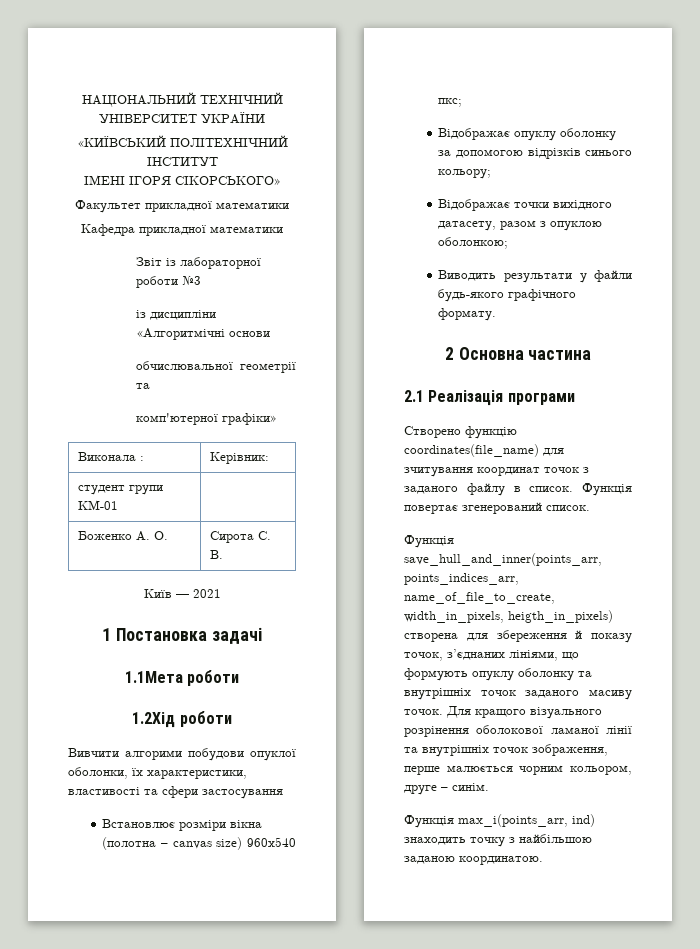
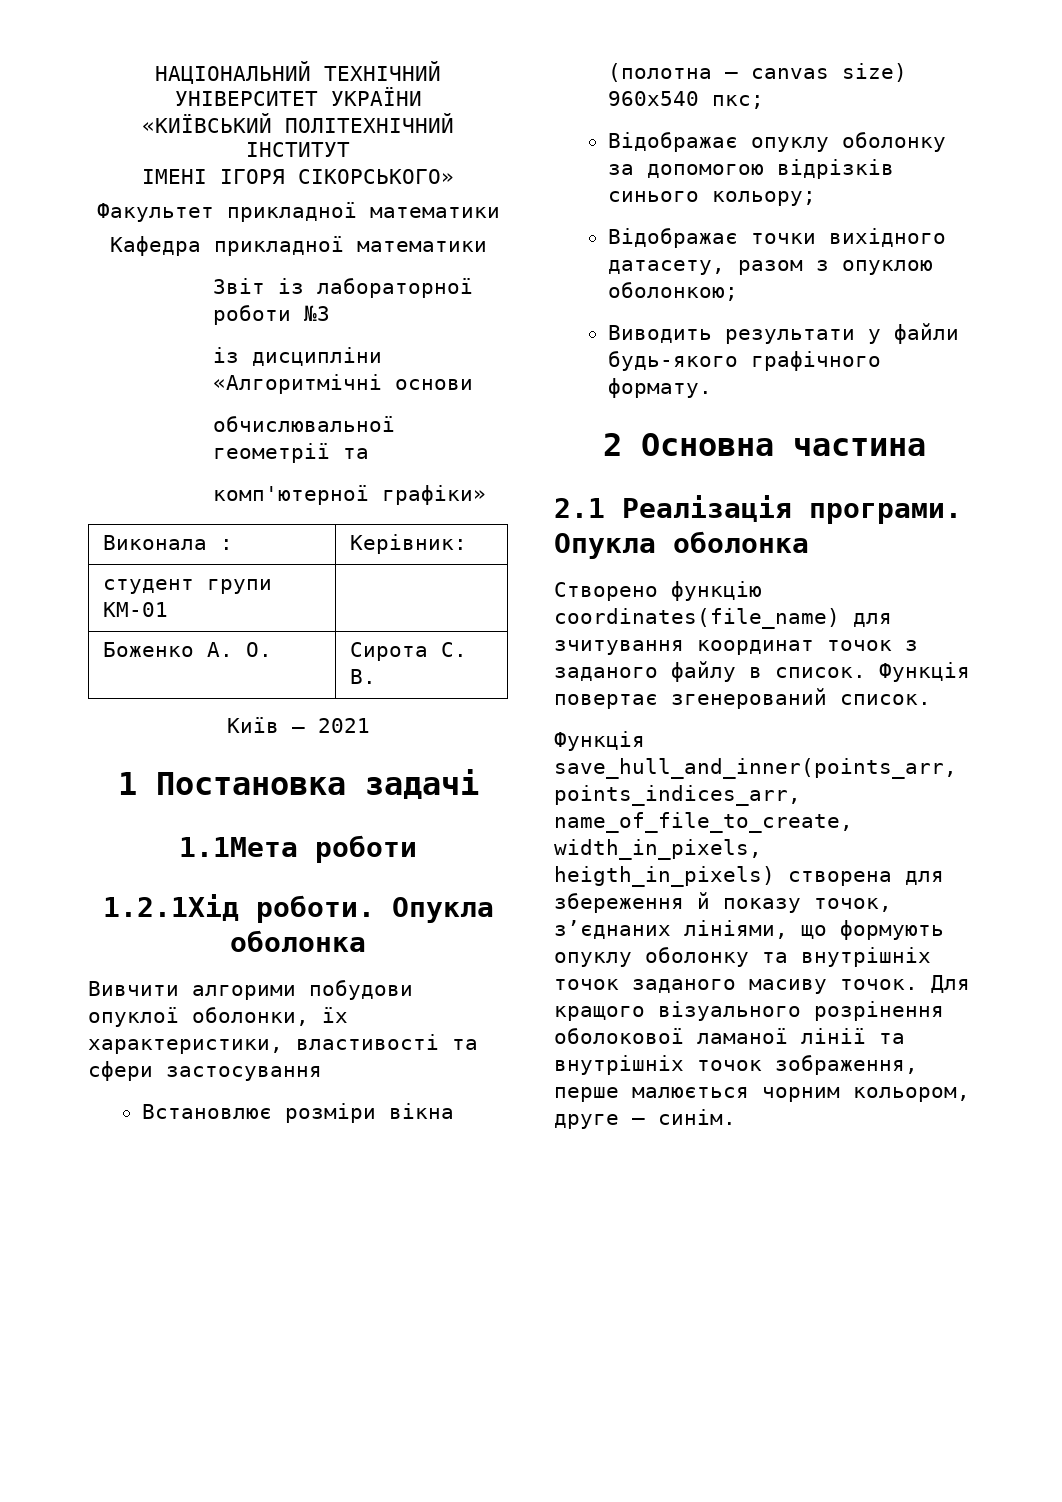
- 1.2Хід роботи
+ 1.2.1Хід роботи. Опукла оболонка
- 2.1 Реалізація програми
+ 2.1 Реалізація програми. Опукла оболонка
- Функція max_i(points_arr, ind) знаходить точку з найбільшою заданою координатою.

